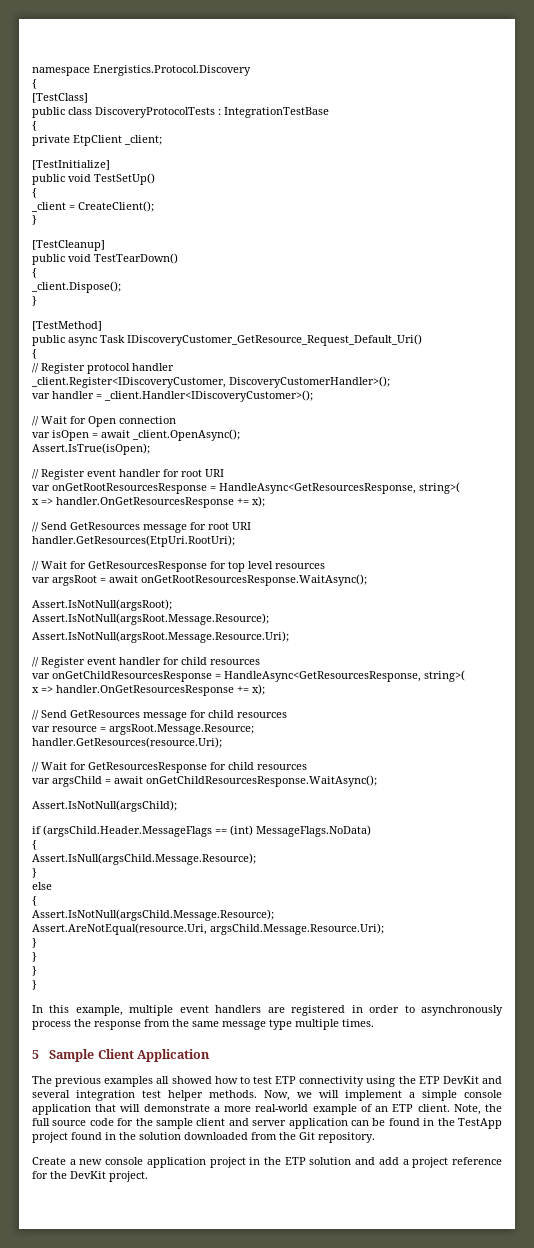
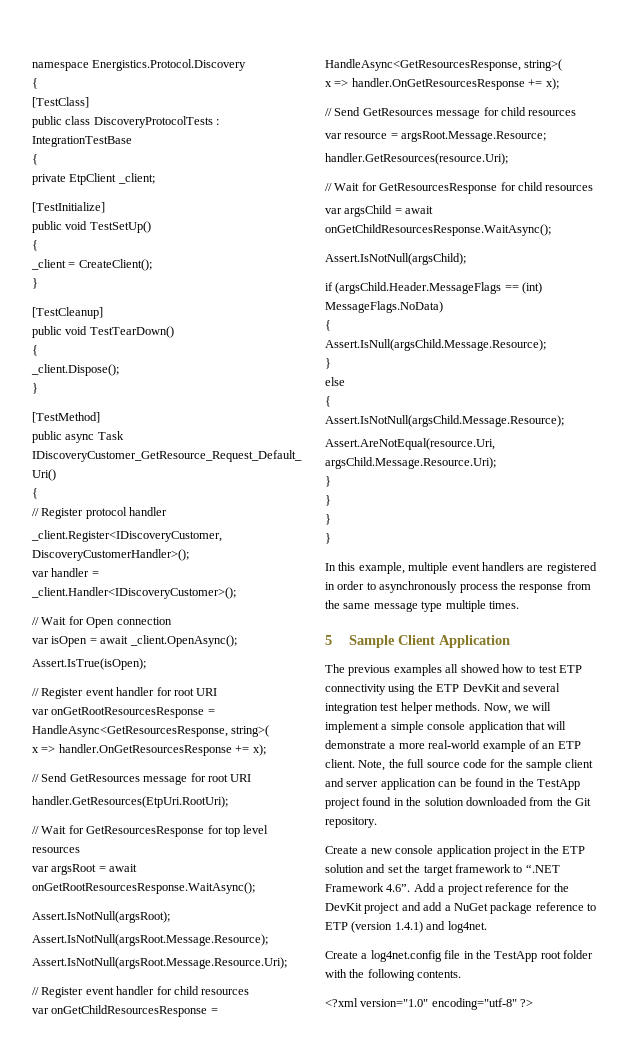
- Create a new console application project in the ETP solution and add a project reference for the DevKit project.
+ Create a new console application project in the ETP solution and set the target framework to “.NET Framework 4.6”. Add a project reference for the DevKit project and add a NuGet package reference to ETP (version 1.4.1) and log4net.
+ Create a log4net.config file in the TestApp root folder with the following contents.
+ <?xml version="1.0" encoding="utf-8" ?>

